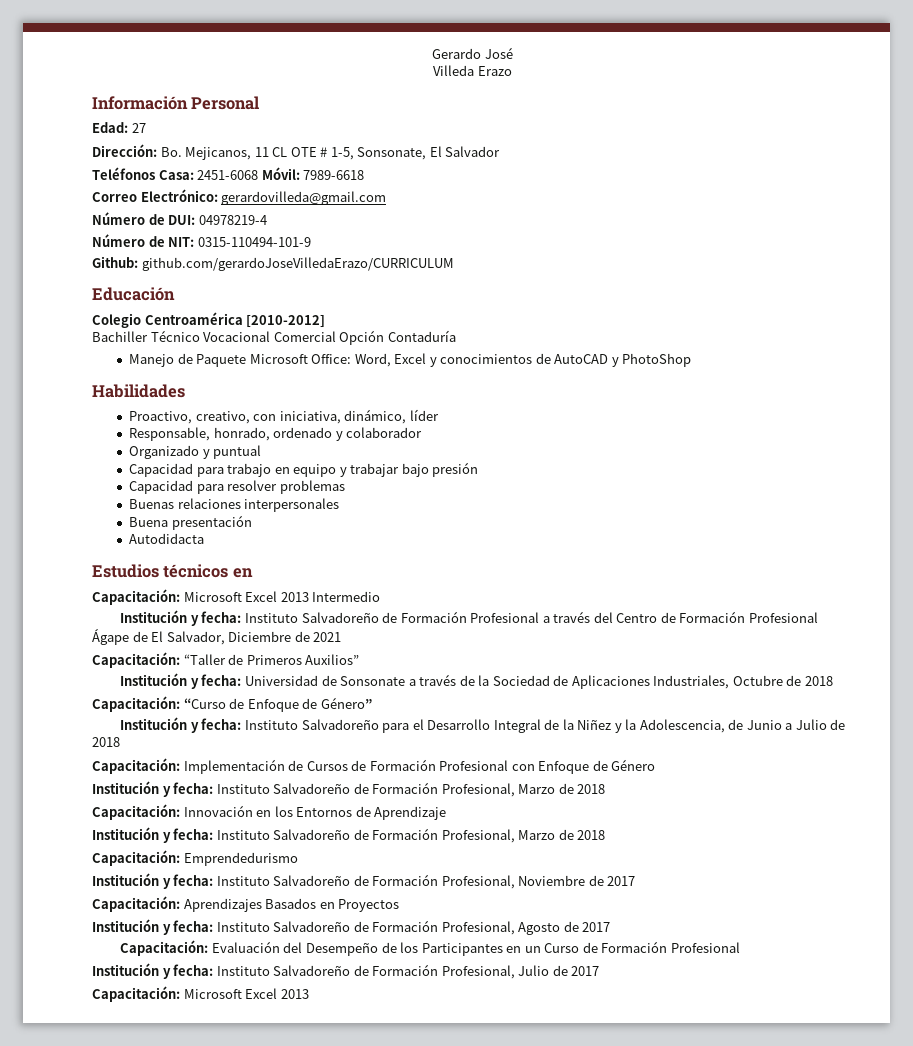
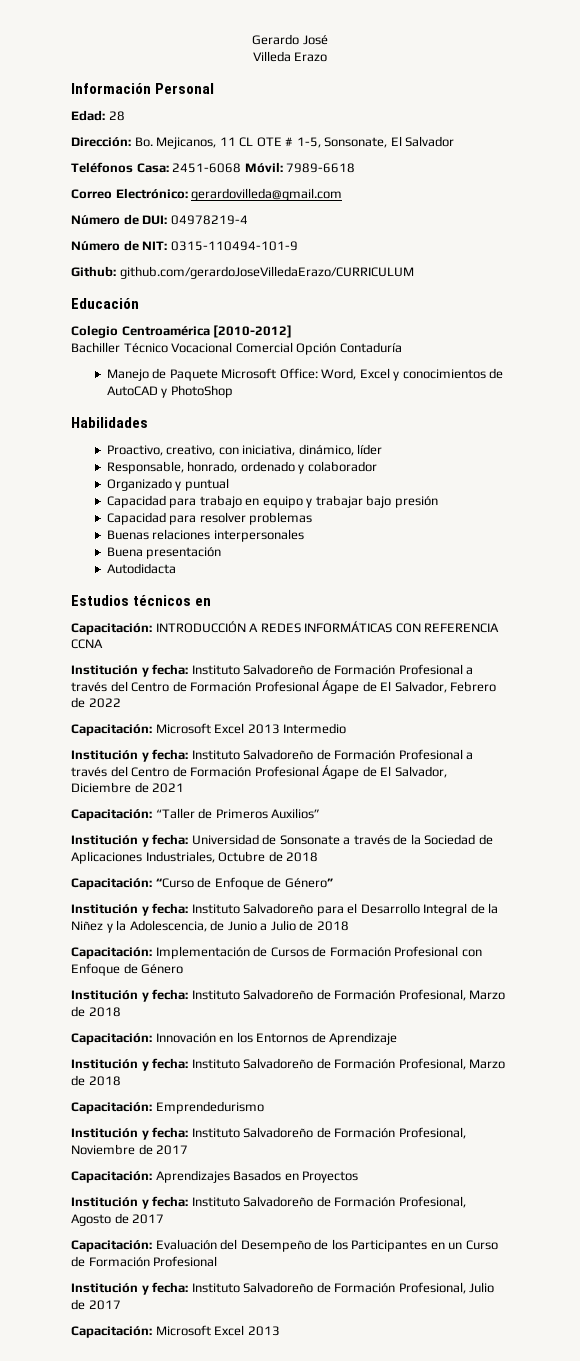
- Edad: 27
+ Edad: 28
+ Capacitación: INTRODUCCIÓN A REDES INFORMÁTICAS CON REFERENCIA CCNA
+ Institución y fecha: Instituto Salvadoreño de Formación Profesional a través del Centro de Formación Profesional Ágape de El Salvador, Febrero de 2022

